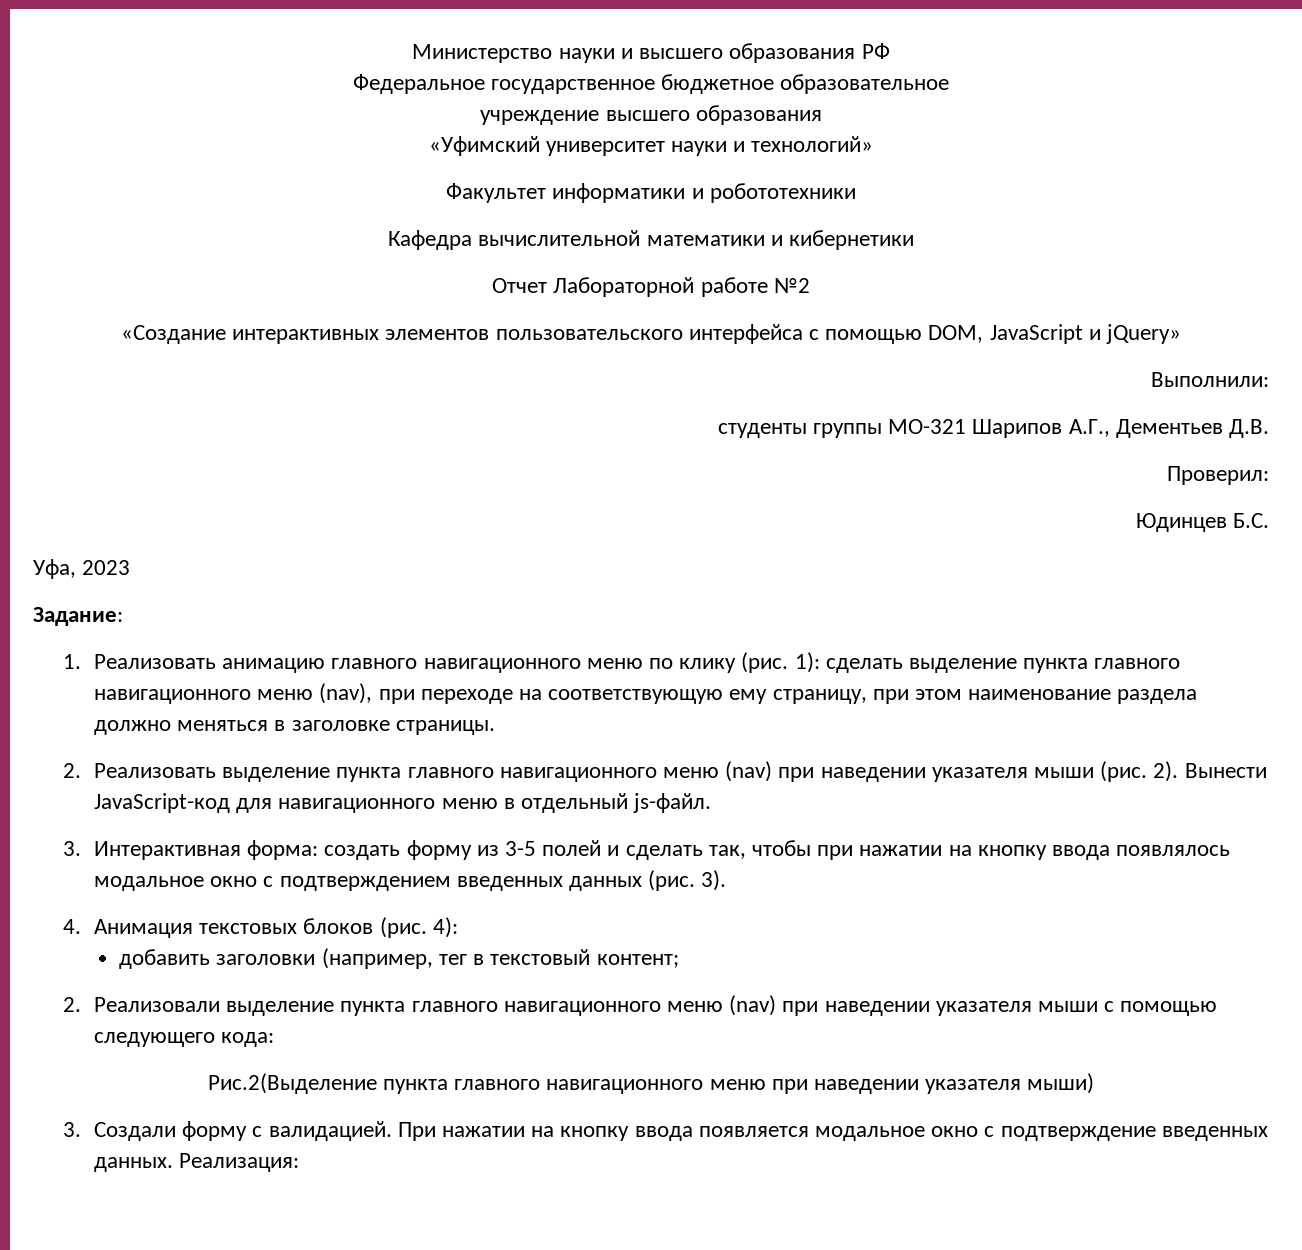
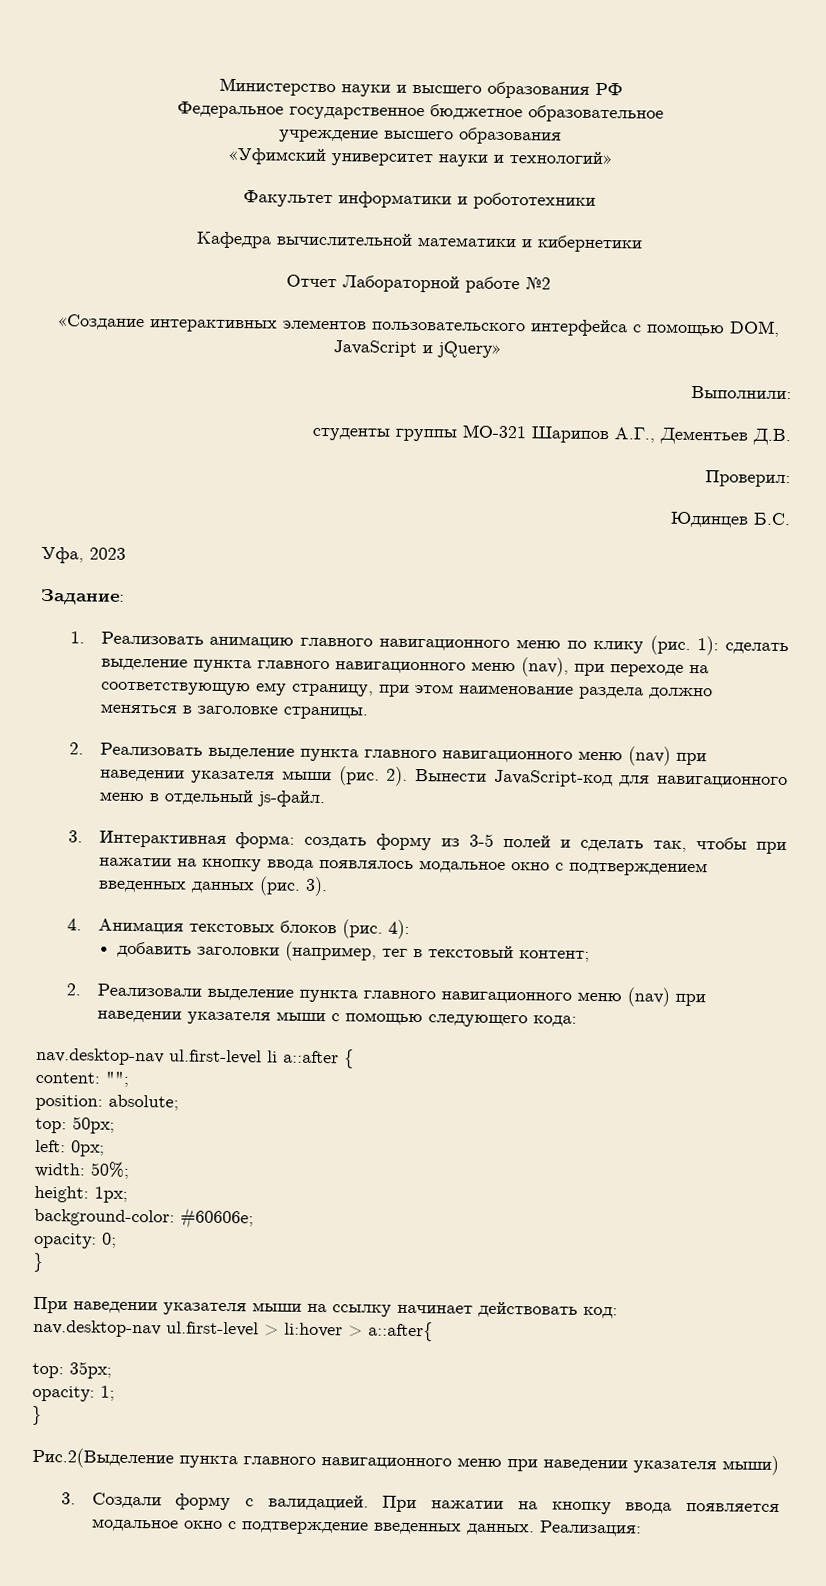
+ nav.desktop-nav ul.first-level li a::after {
+ content: "";
+ position: absolute;
+ top: 50px;
+ left: 0px;
+ width: 50%;
+ height: 1px;
+ background-color: #60606e;
+ opacity: 0;
+ }
+ При наведении указателя мыши на ссылку начинает действовать код:
+ nav.desktop-nav ul.first-level > li:hover > a::after{
+ top: 35px;
+ opacity: 1;
+ }

